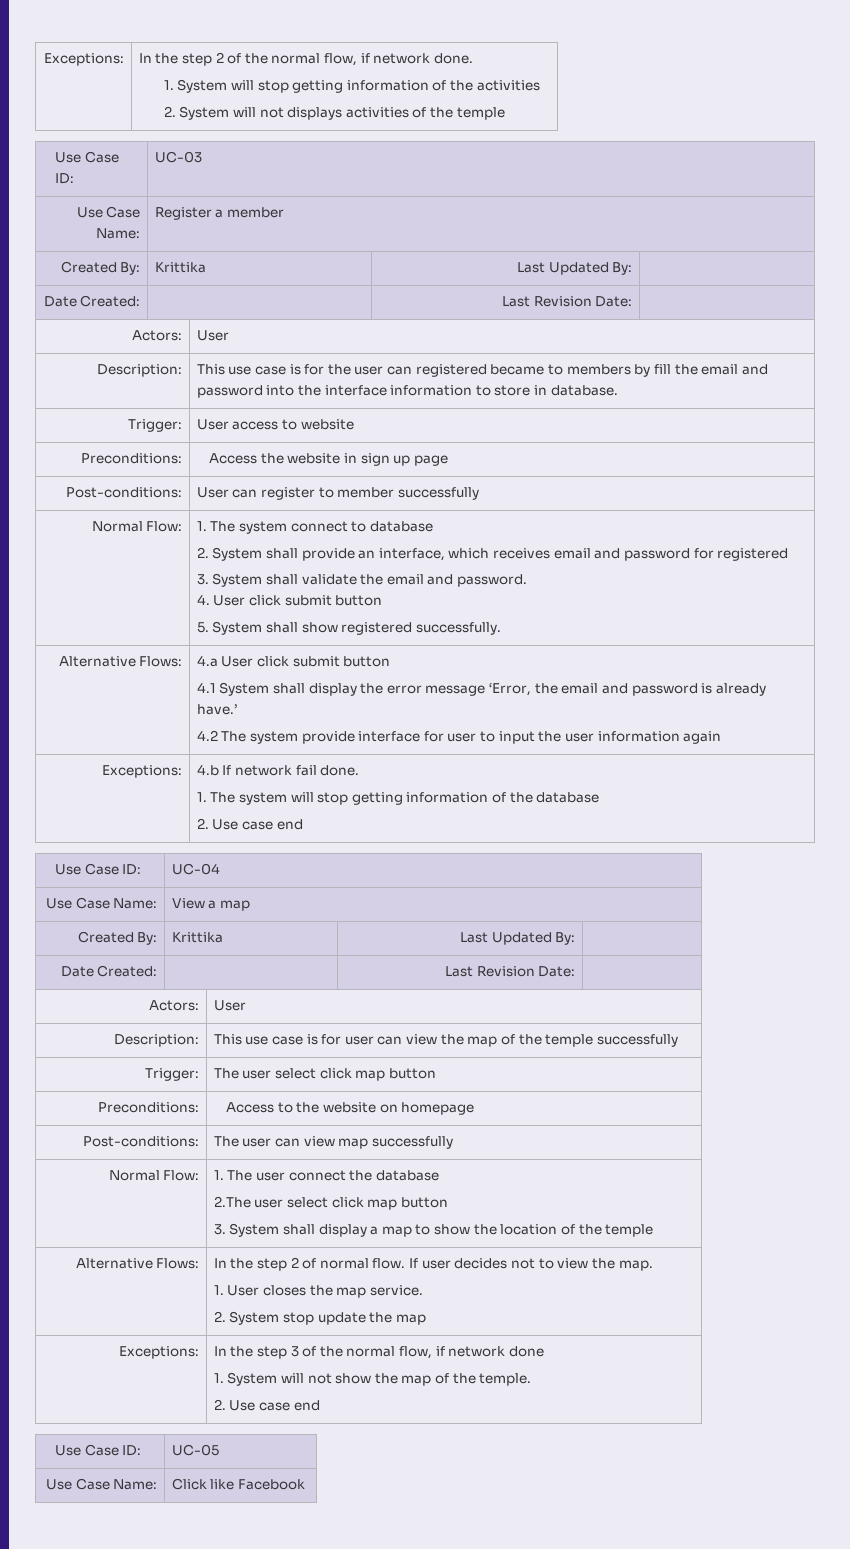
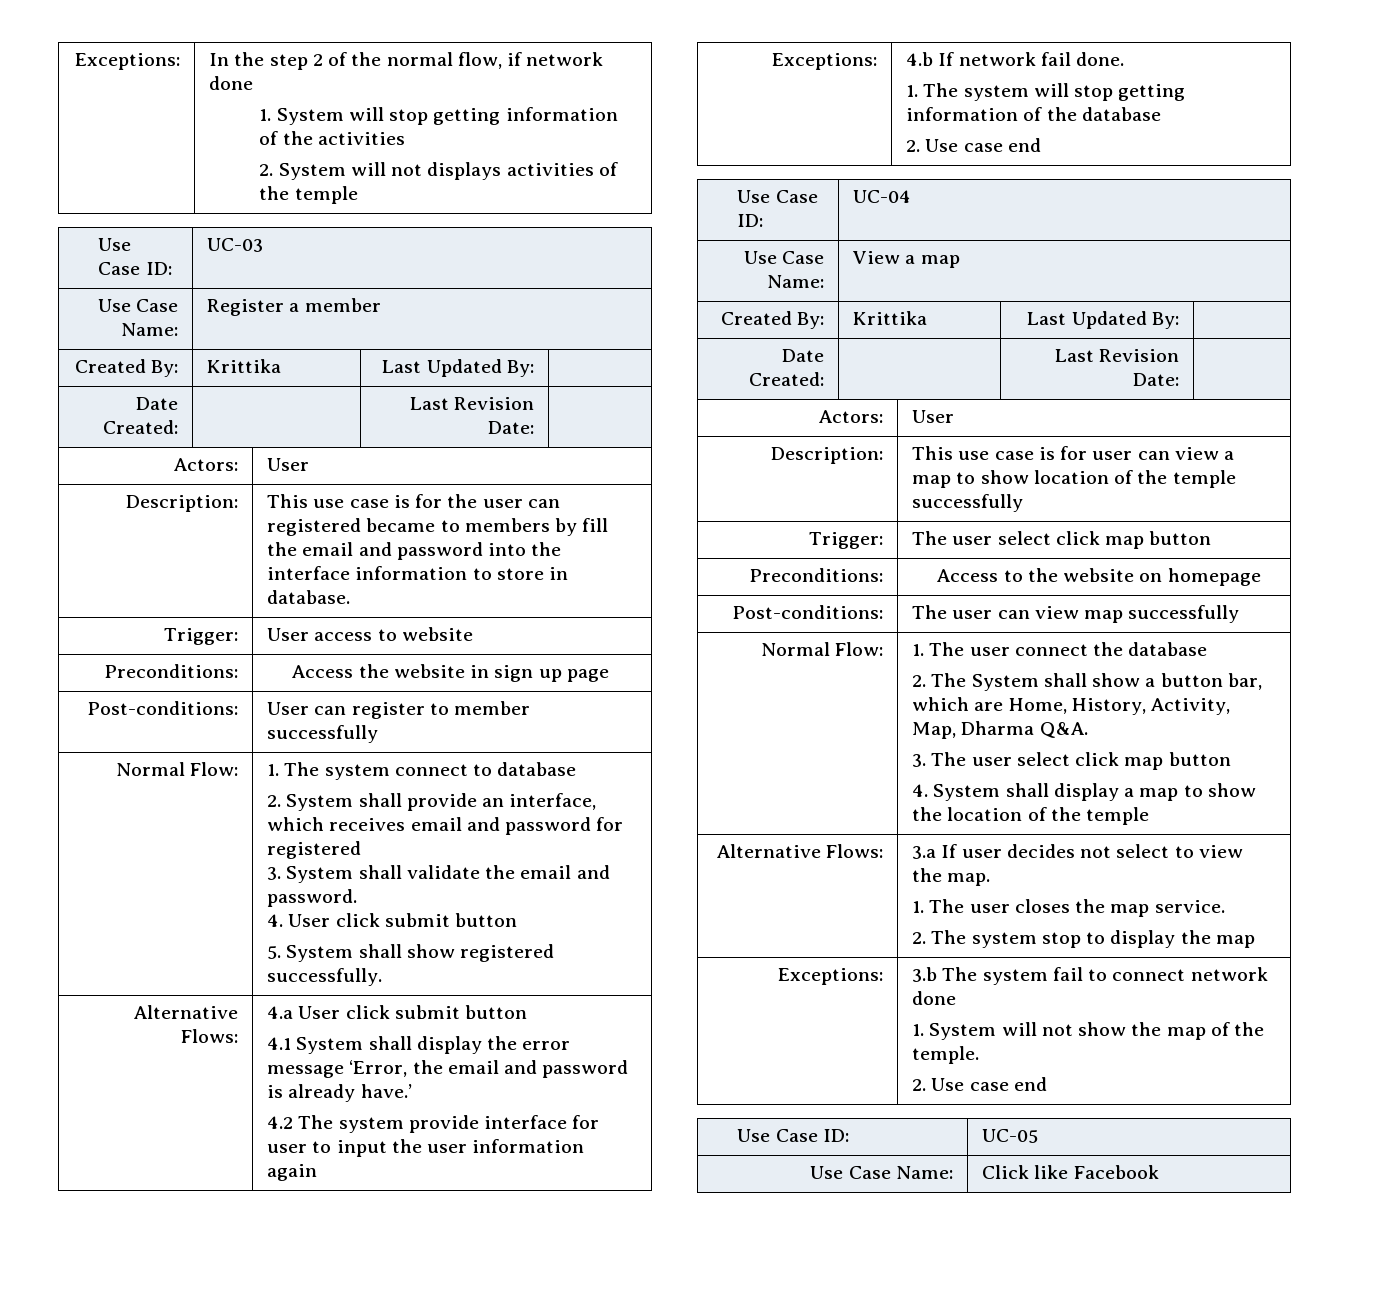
- Exceptions: | In the step 2 of the normal flow, if network done.
+ Exceptions: | In the step 2 of the normal flow, if network done
- Description: | This use case is for user can view the map of the temple successfully
+ Description: | This use case is for user can view a map to show location of the temple successfully
- 2.The user select click map button
- 3. System shall display a map to show the location of the temple
+ 2. The System shall show a button bar, which are Home, History, Activity, Map, Dharma Q&A.
+ 3. The user select click map button
+ 4. System shall display a map to show the location of the temple
- Alternative Flows: | In the step 2 of normal flow. If user decides not to view the map.
- 1. User closes the map service.
- 2. System stop update the map
- Exceptions: | In the step 3 of the normal flow, if network done
+ Alternative Flows: | 3.a If user decides not select to view the map.
+ 1. The user closes the map service.
+ 2. The system stop to display the map
+ Exceptions: | 3.b The system fail to connect network done

